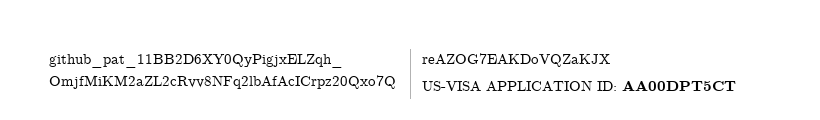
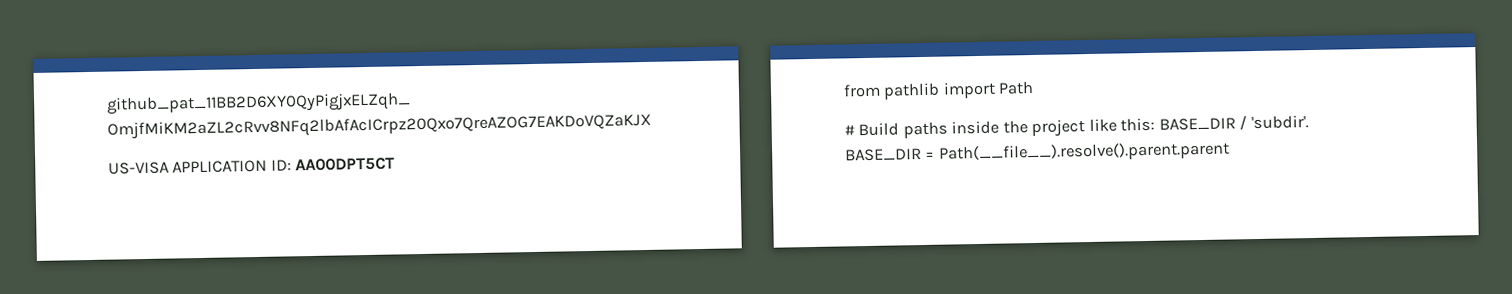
+ from pathlib import Path
+ # Build paths inside the project like this: BASE_DIR / 'subdir'.
+ BASE_DIR = Path(__file__).resolve().parent.parent

